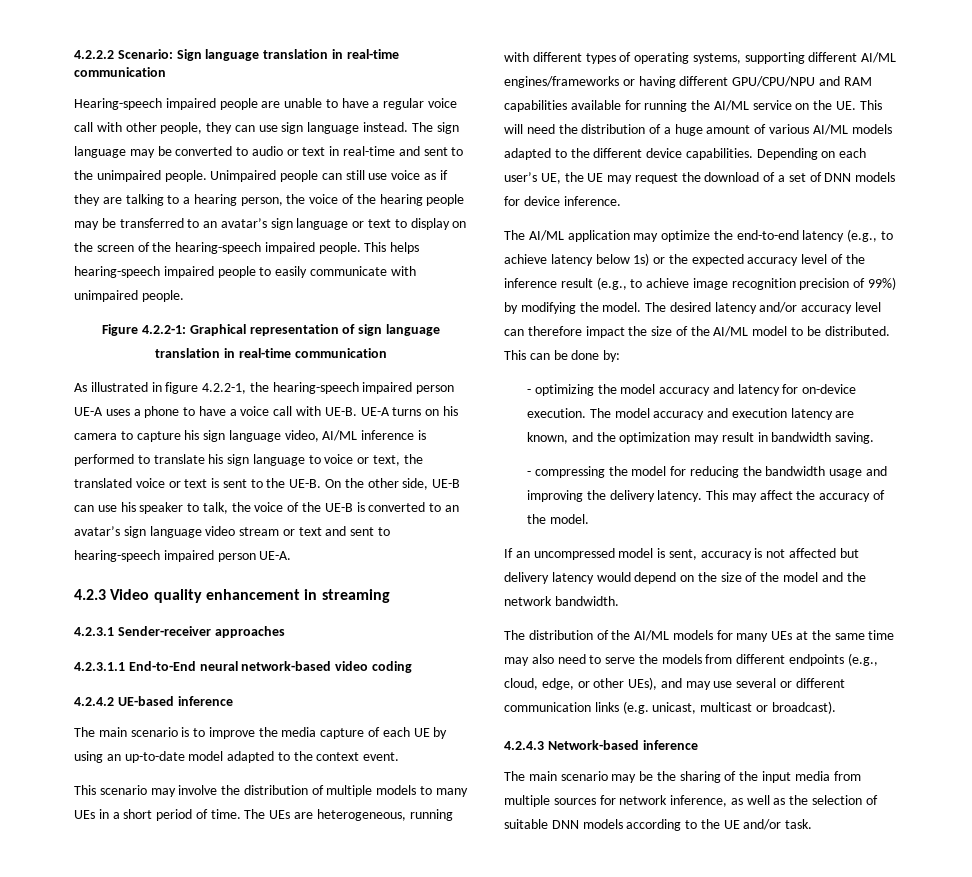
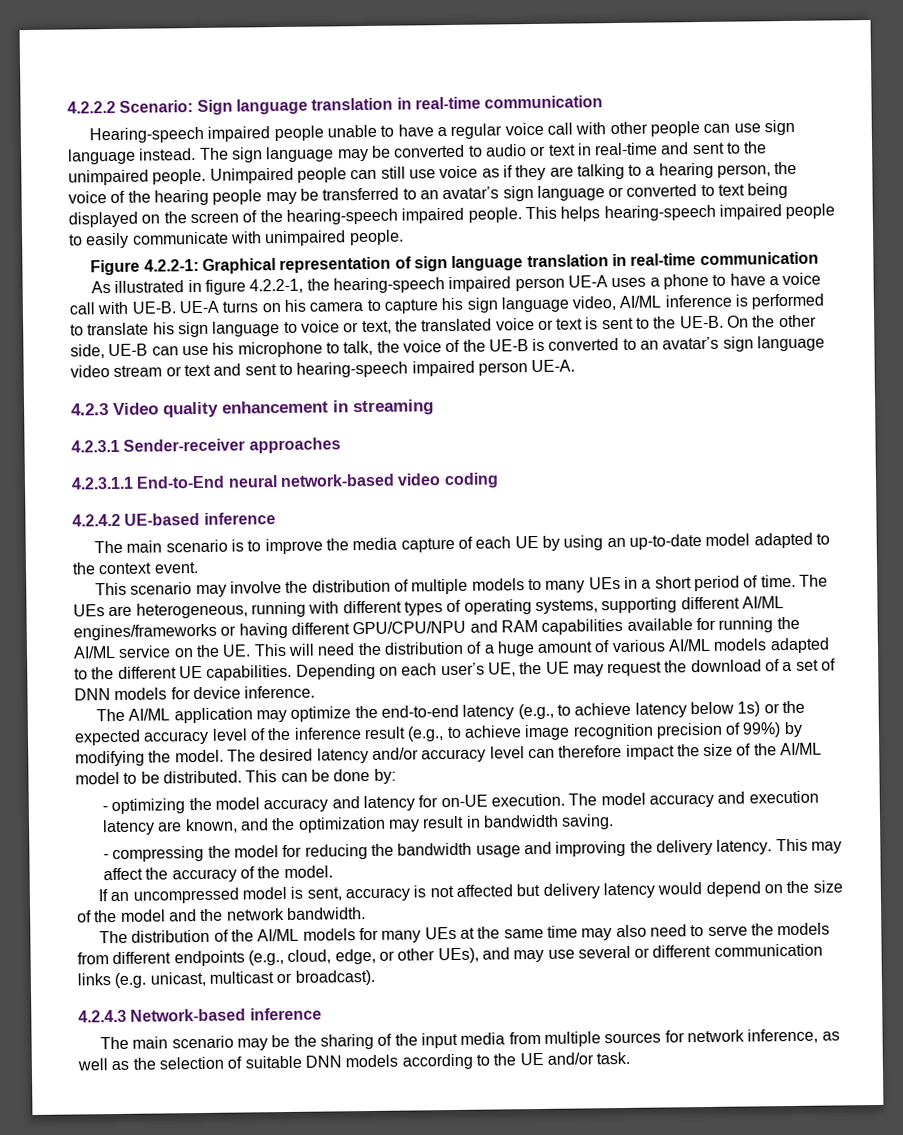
- Hearing-speech impaired people are unable to have a regular voice call with other people, they can use sign language instead.
+ Hearing-speech impaired people unable to have a regular voice call with other people can use sign language instead.
- Unimpaired people can still use voice as if they are talking to a hearing person, the voice of the hearing people may be transferred to an avatar’s sign language or text to display on the screen of the hearing-speech impaired people.
+ Unimpaired people can still use voice as if they are talking to a hearing person, the voice of the hearing people may be transferred to an avatar’s sign language or converted to text being displayed on the screen of the hearing-speech impaired people.
- On the other side, UE-B can use his speaker to talk, the voice of the UE-B is converted to an avatar’s sign language video stream or text and sent to hearing-speech impaired person UE-A.
+ On the other side, UE-B can use his microphone to talk, the voice of the UE-B is converted to an avatar’s sign language video stream or text and sent to hearing-speech impaired person UE-A.
- The UEs are heterogeneous, running with different types of operating systems, supporting different AI/ML engines/frameworks or having different GPU/CPU/NPU and RAM capabilities available for running the AI/ML service on the UE. This will need the distribution of a huge amount of various AI/ML models adapted to the different device capabilities.
+ The UEs are heterogeneous, running with different types of operating systems, supporting different AI/ML engines/frameworks or having different GPU/CPU/NPU and RAM capabilities available for running the AI/ML service on the UE. This will need the distribution of a huge amount of various AI/ML models adapted to the different UE capabilities.
- - optimizing the model accuracy and latency for on-device execution.
+ - optimizing the model accuracy and latency for on-UE execution.

